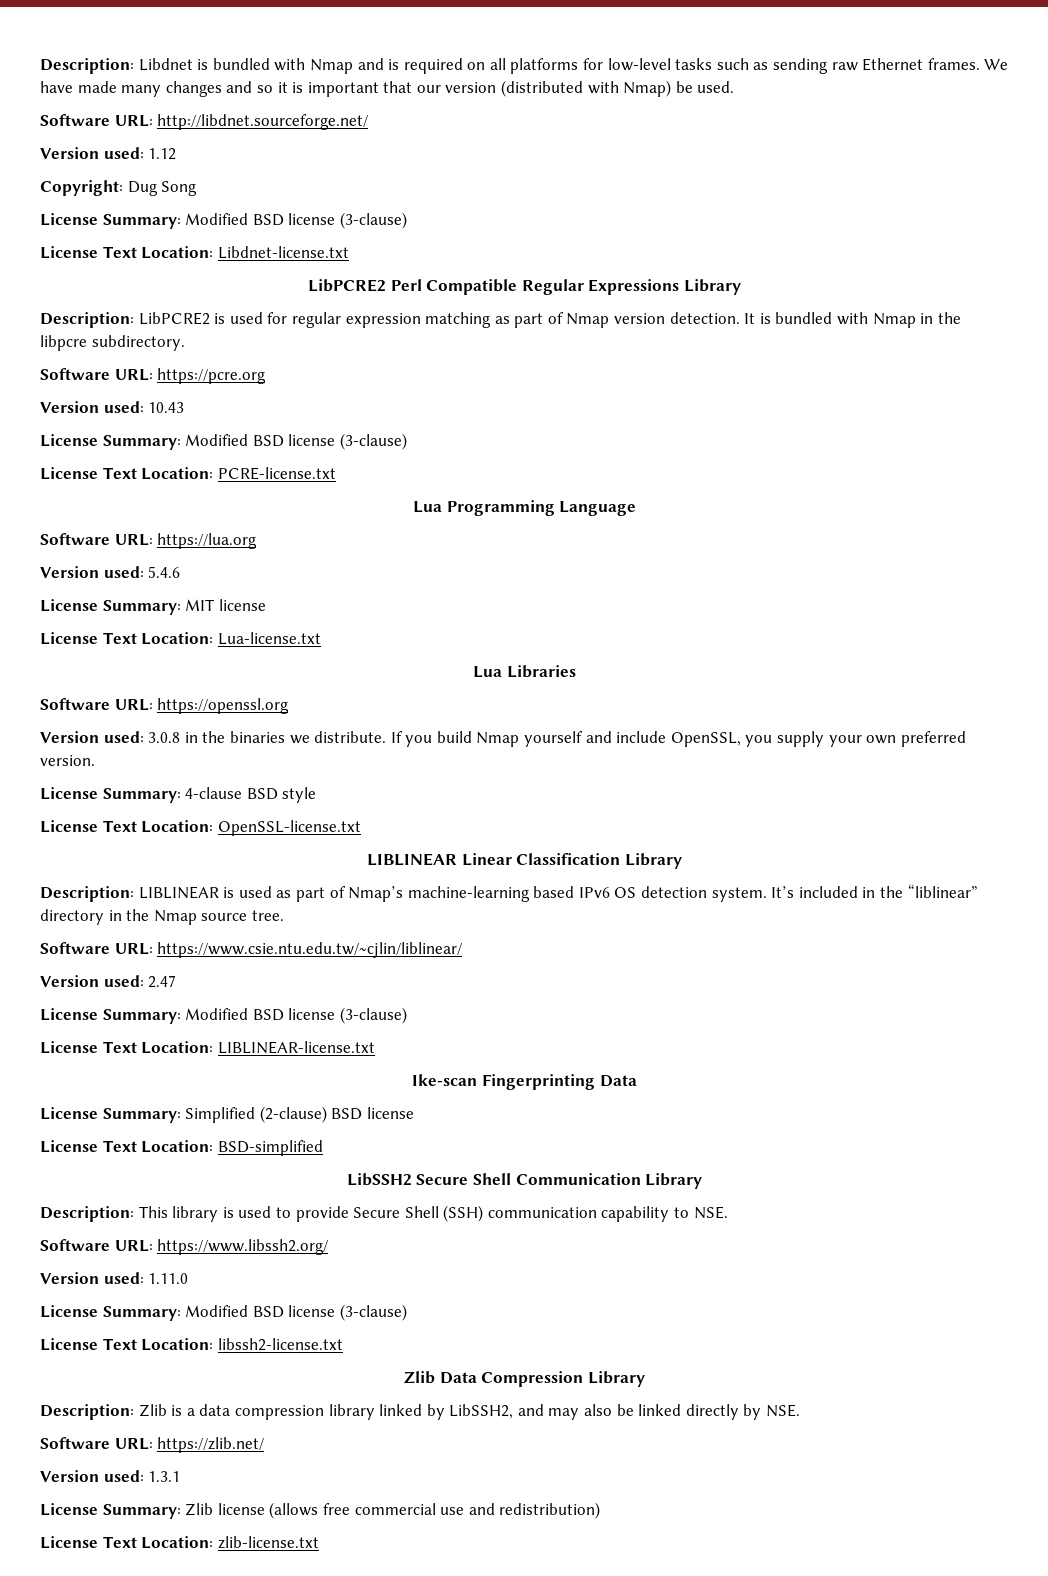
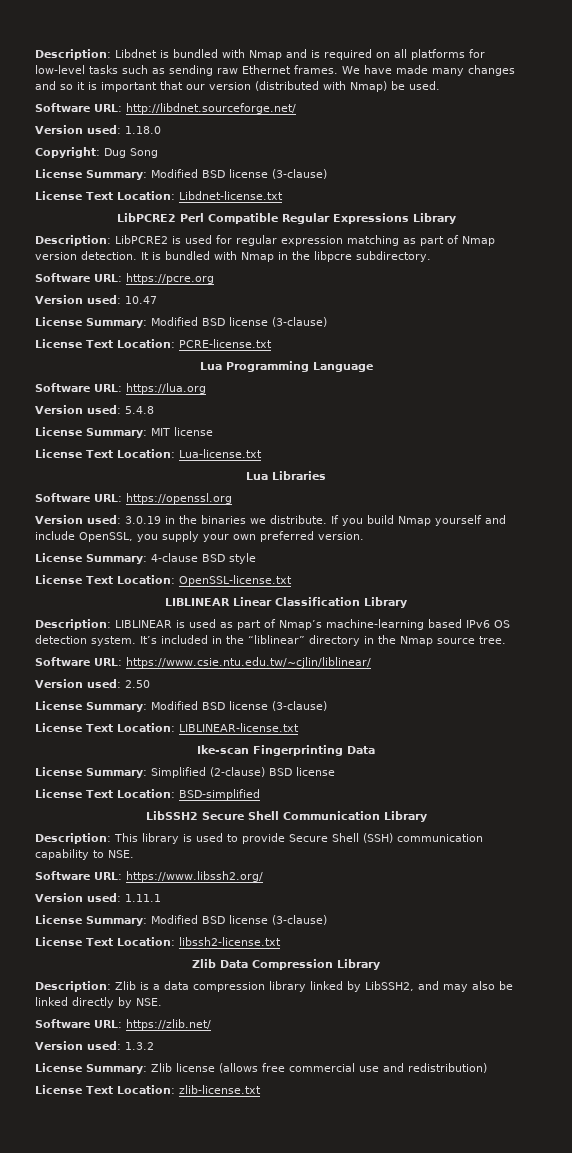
- Version used: 1.12
+ Version used: 1.18.0
- Version used: 10.43
+ Version used: 10.47
- Version used: 5.4.6
+ Version used: 5.4.8
- Version used: 3.0.8 in the binaries we distribute.
+ Version used: 3.0.19 in the binaries we distribute.
- Version used: 2.47
+ Version used: 2.50
- Version used: 1.11.0
+ Version used: 1.11.1
- Version used: 1.3.1
+ Version used: 1.3.2

